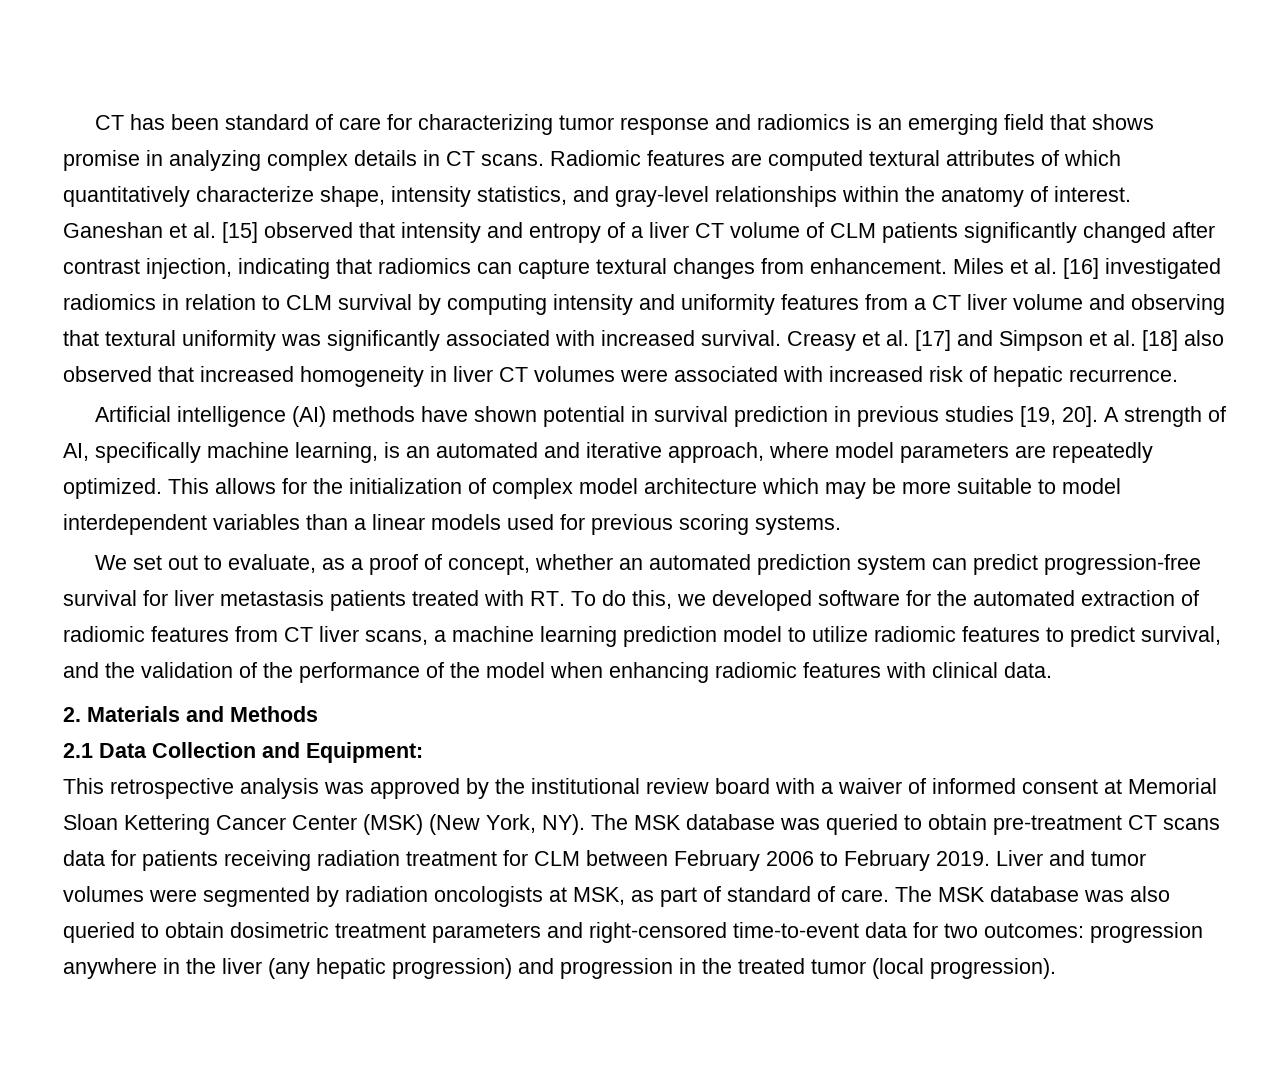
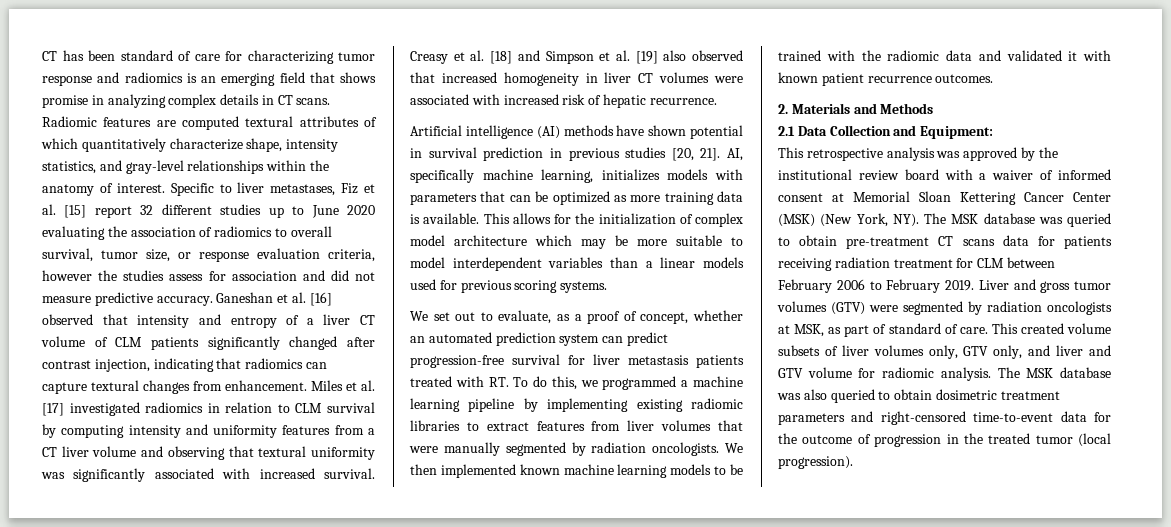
+ Specific to liver metastases, Fiz et al. [15] report 32 different studies up to June 2020 evaluating the association of radiomics to overall survival, tumor size, or response evaluation criteria, however the studies assess for association and did not measure predictive accuracy.
- Ganeshan et al. [15] observed that intensity and entropy of a liver CT volume of CLM patients significantly changed after contrast injection, indicating that radiomics can capture textural changes from enhancement.
+ Ganeshan et al. [16] observed that intensity and entropy of a liver CT volume of CLM patients significantly changed after contrast injection, indicating that radiomics can capture textural changes from enhancement.
- Miles et al. [16] investigated radiomics in relation to CLM survival by computing intensity and uniformity features from a CT liver volume and observing that textural uniformity was significantly associated with increased survival.
+ Miles et al. [17] investigated radiomics in relation to CLM survival by computing intensity and uniformity features from a CT liver volume and observing that textural uniformity was significantly associated with increased survival.
- Creasy et al. [17] and Simpson et al. [18] also observed that increased homogeneity in liver CT volumes were associated with increased risk of hepatic recurrence.
+ Creasy et al. [18] and Simpson et al. [19] also observed that increased homogeneity in liver CT volumes were associated with increased risk of hepatic recurrence.
- Artificial intelligence (AI) methods have shown potential in survival prediction in previous studies [19, 20]. A strength of AI, specifically machine learning, is an automated and iterative approach, where model parameters are repeatedly optimized.
+ Artificial intelligence (AI) methods have shown potential in survival prediction in previous studies [20, 21]. AI, specifically machine learning, initializes models with parameters that can be optimized as more training data is available.
- We set out to evaluate, as a proof of concept, whether an automated prediction system can predict progression-free survival for liver metastasis patients treated with RT. To do this, we developed software for the automated extraction of radiomic features from CT liver scans, a machine learning prediction model to utilize radiomic features to predict survival, and the validation of the performance of the model when enhancing radiomic features with clinical data.
+ We set out to evaluate, as a proof of concept, whether an automated prediction system can predict progression-free survival for liver metastasis patients treated with RT. To do this, we programmed a machine learning pipeline by implementing existing radiomic libraries to extract features from liver volumes that were manually segmented by radiation oncologists. We then implemented known machine learning models to be trained with the radiomic data and validated it with known patient recurrence outcomes.
- Liver and tumor volumes were segmented by radiation oncologists at MSK, as part of standard of care.
+ Liver and gross tumor volumes (GTV) were segmented by radiation oncologists at MSK, as part of standard of care.
+ This created volume subsets of liver volumes only, GTV only, and liver and GTV volume for radiomic analysis.
- The MSK database was also queried to obtain dosimetric treatment parameters and right-censored time-to-event data for two outcomes: progression anywhere in the liver (any hepatic progression) and progression in the treated tumor (local progression).
+ The MSK database was also queried to obtain dosimetric treatment parameters and right-censored time-to-event data for the outcome of progression in the treated tumor (local progression).

